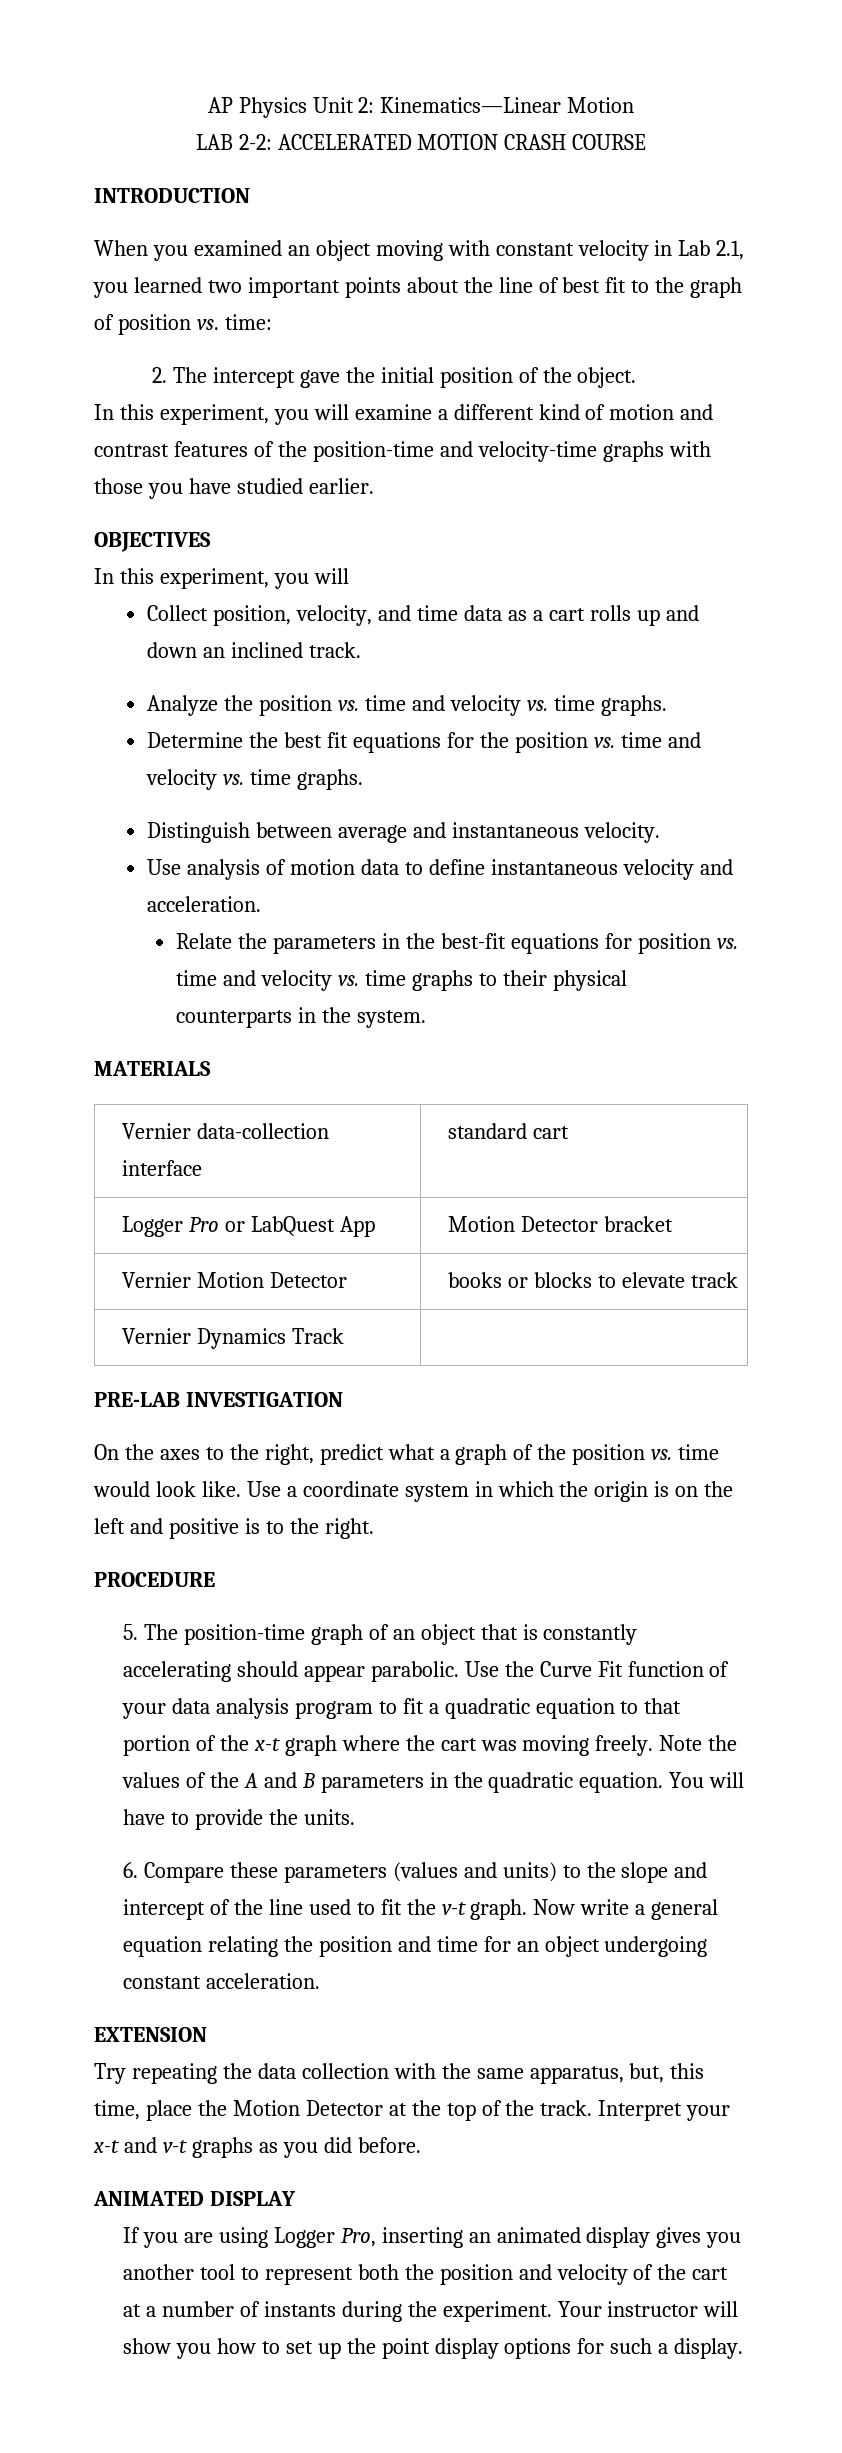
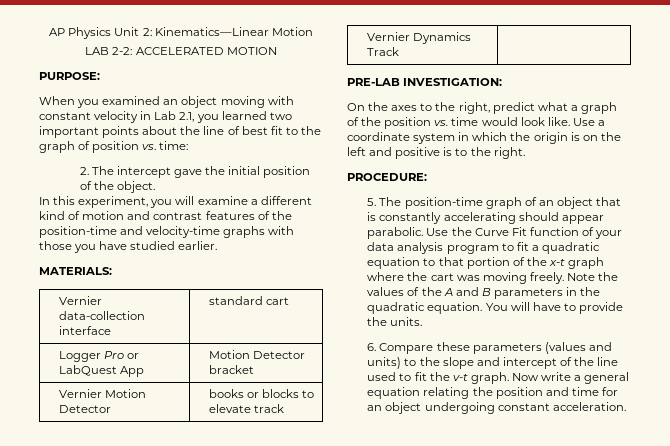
- LAB 2-2: ACCELERATED MOTION CRASH COURSE
- INTRODUCTION
+ LAB 2-2: ACCELERATED MOTION
+ PURPOSE:
- OBJECTIVES
- In this experiment, you will
- Collect position, velocity, and time data as a cart rolls up and down an inclined track.
- Analyze the position vs. time and velocity vs. time graphs.
- Determine the best fit equations for the position vs. time and velocity vs. time graphs.
- Distinguish between average and instantaneous velocity.
- Use analysis of motion data to define instantaneous velocity and acceleration.
- Relate the parameters in the best-fit equations for position vs. time and velocity vs. time graphs to their physical counterparts in the system.
- MATERIALS
+ MATERIALS:
- PRE-LAB INVESTIGATION
+ PRE-LAB INVESTIGATION:
- PROCEDURE
+ PROCEDURE:
- EXTENSION
- Try repeating the data collection with the same apparatus, but, this time, place the Motion Detector at the top of the track. Interpret your x-t and v-t graphs as you did before.
- ANIMATED DISPLAY
- If you are using Logger Pro, inserting an animated display gives you another tool to represent both the position and velocity of the cart at a number of instants during the experiment. Your instructor will show you how to set up the point display options for such a display.

